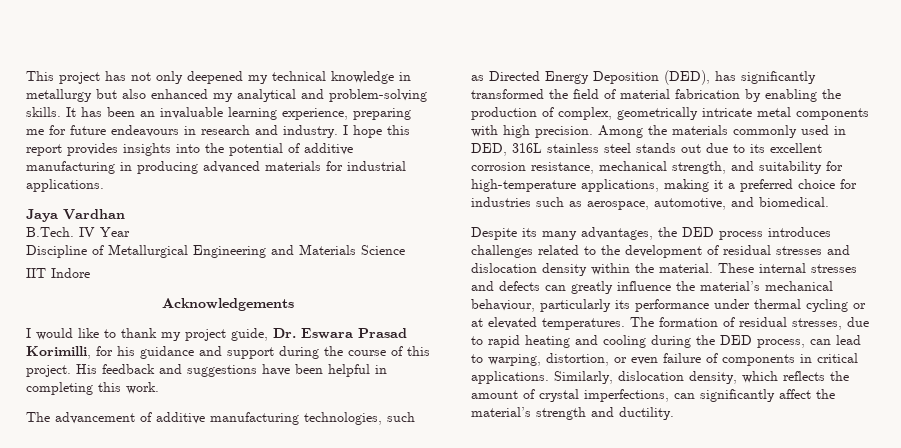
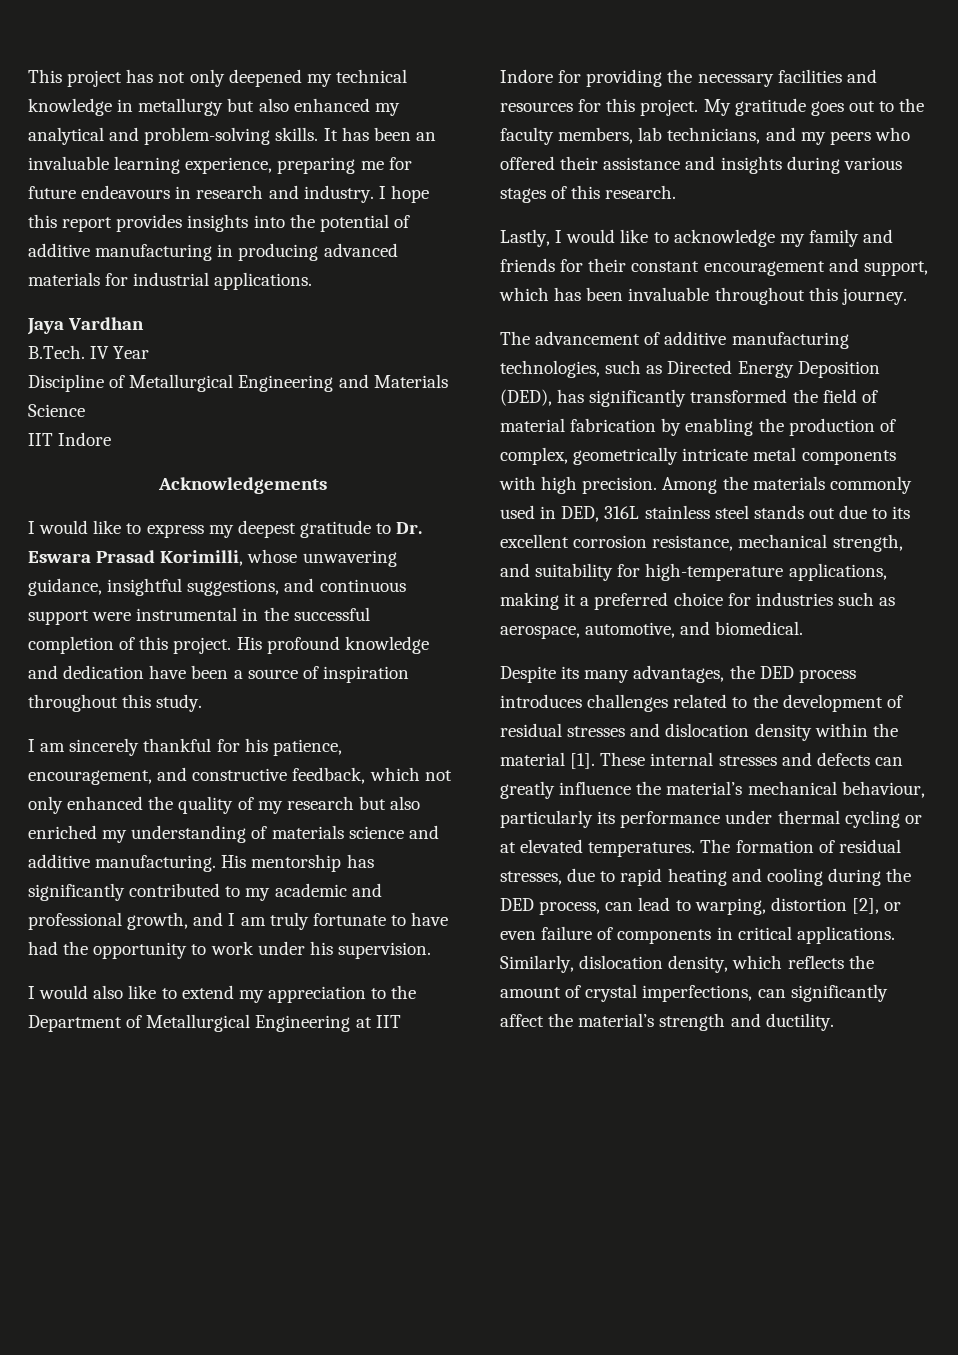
- I would like to thank my project guide, Dr. Eswara Prasad Korimilli, for his guidance and support during the course of this project. His feedback and suggestions have been helpful in completing this work.
+ I would like to express my deepest gratitude to Dr. Eswara Prasad Korimilli, whose unwavering guidance, insightful suggestions, and continuous support were instrumental in the successful completion of this project. His profound knowledge and dedication have been a source of inspiration throughout this study.
+ I am sincerely thankful for his patience, encouragement, and constructive feedback, which not only enhanced the quality of my research but also enriched my understanding of materials science and additive manufacturing. His mentorship has significantly contributed to my academic and professional growth, and I am truly fortunate to have had the opportunity to work under his supervision.
+ I would also like to extend my appreciation to the Department of Metallurgical Engineering at IIT Indore for providing the necessary facilities and resources for this project. My gratitude goes out to the faculty members, lab technicians, and my peers who offered their assistance and insights during various stages of this research.
+ Lastly, I would like to acknowledge my family and friends for their constant encouragement and support, which has been invaluable throughout this journey.
- Despite its many advantages, the DED process introduces challenges related to the development of residual stresses and dislocation density within the material.
+ Despite its many advantages, the DED process introduces challenges related to the development of residual stresses and dislocation density within the material [1].
- The formation of residual stresses, due to rapid heating and cooling during the DED process, can lead to warping, distortion, or even failure of components in critical applications.
+ The formation of residual stresses, due to rapid heating and cooling during the DED process, can lead to warping, distortion [2], or even failure of components in critical applications.

